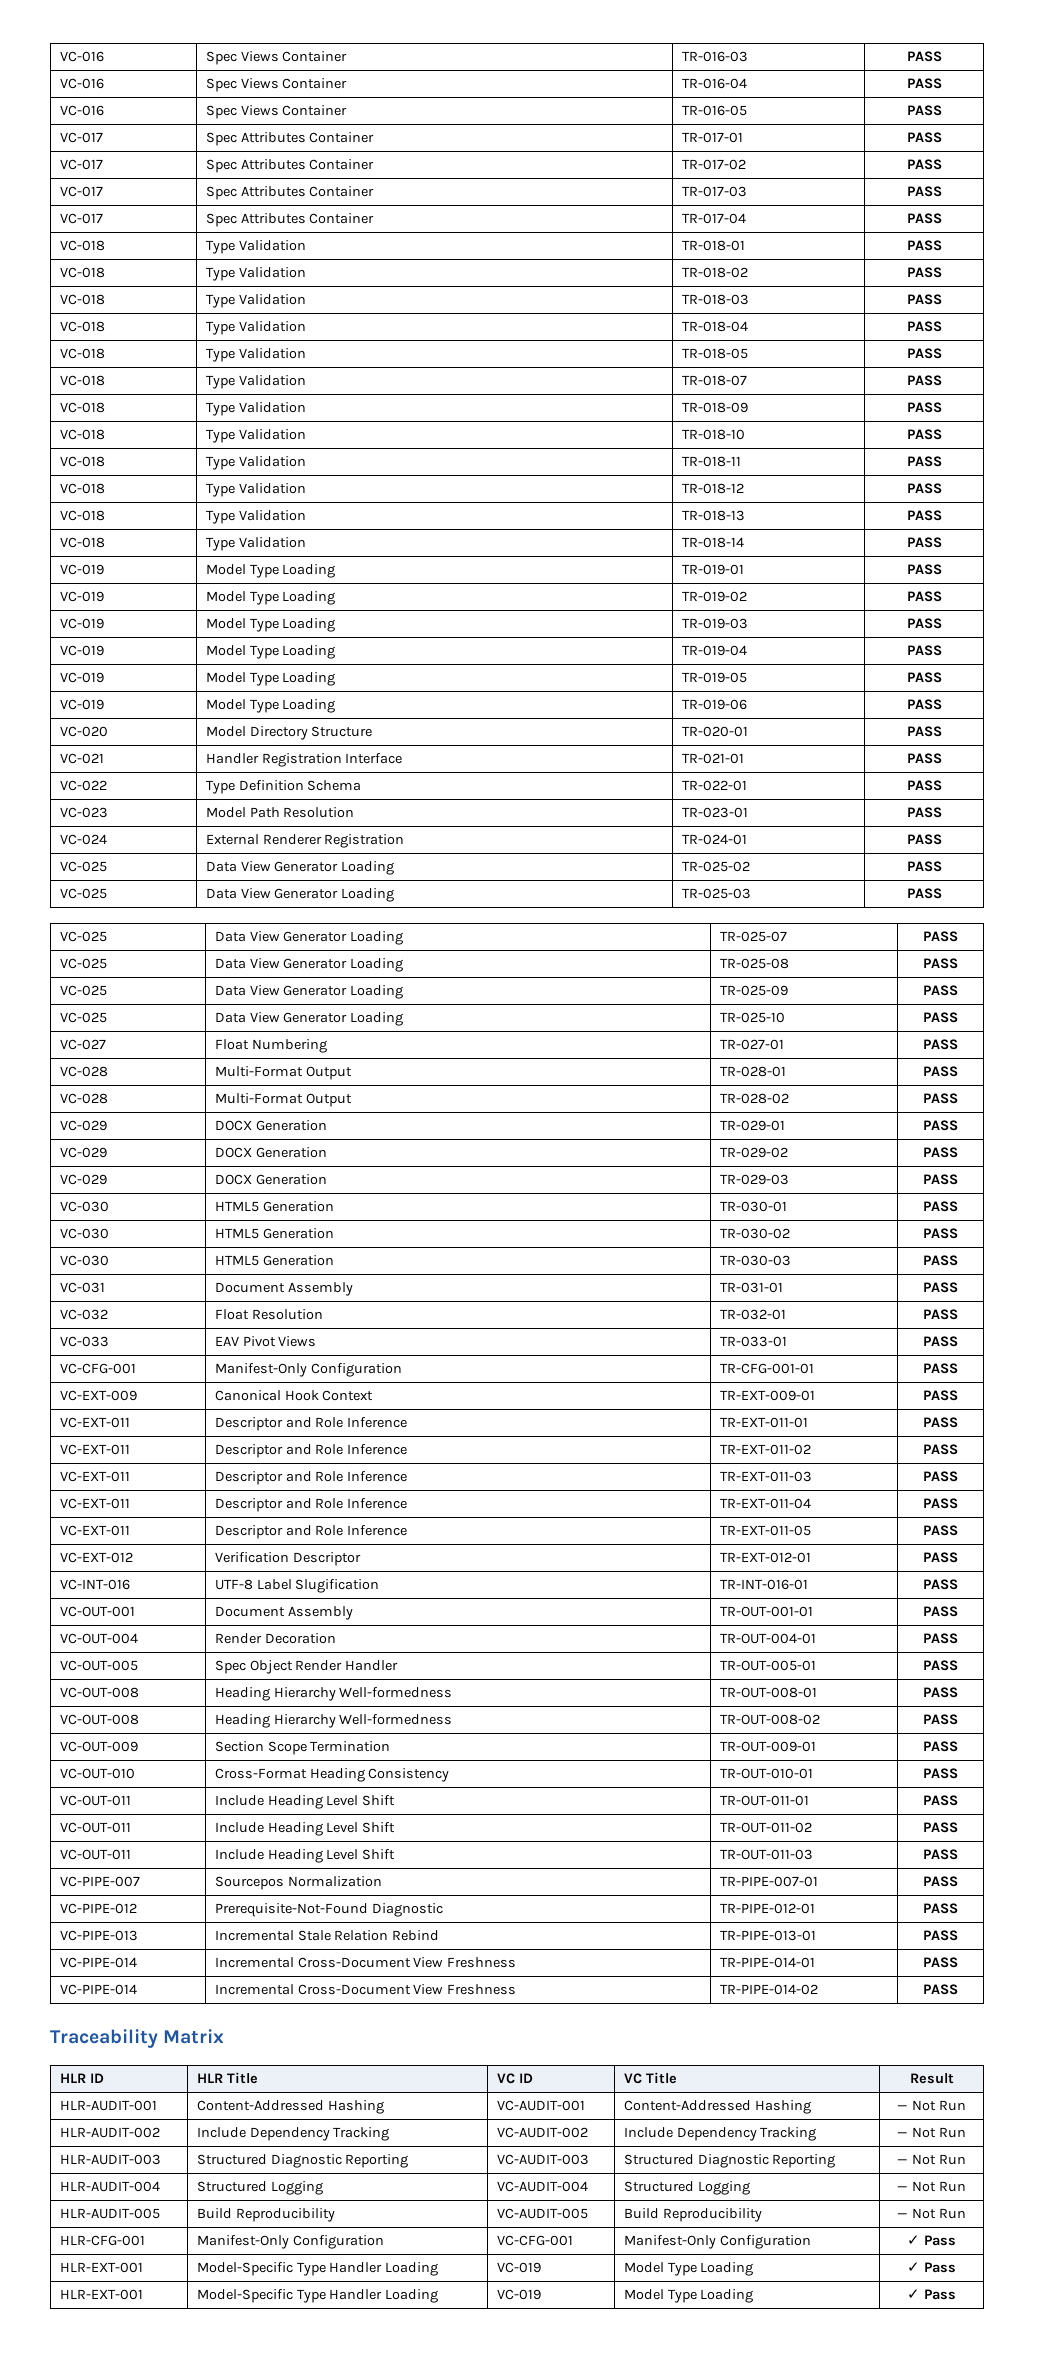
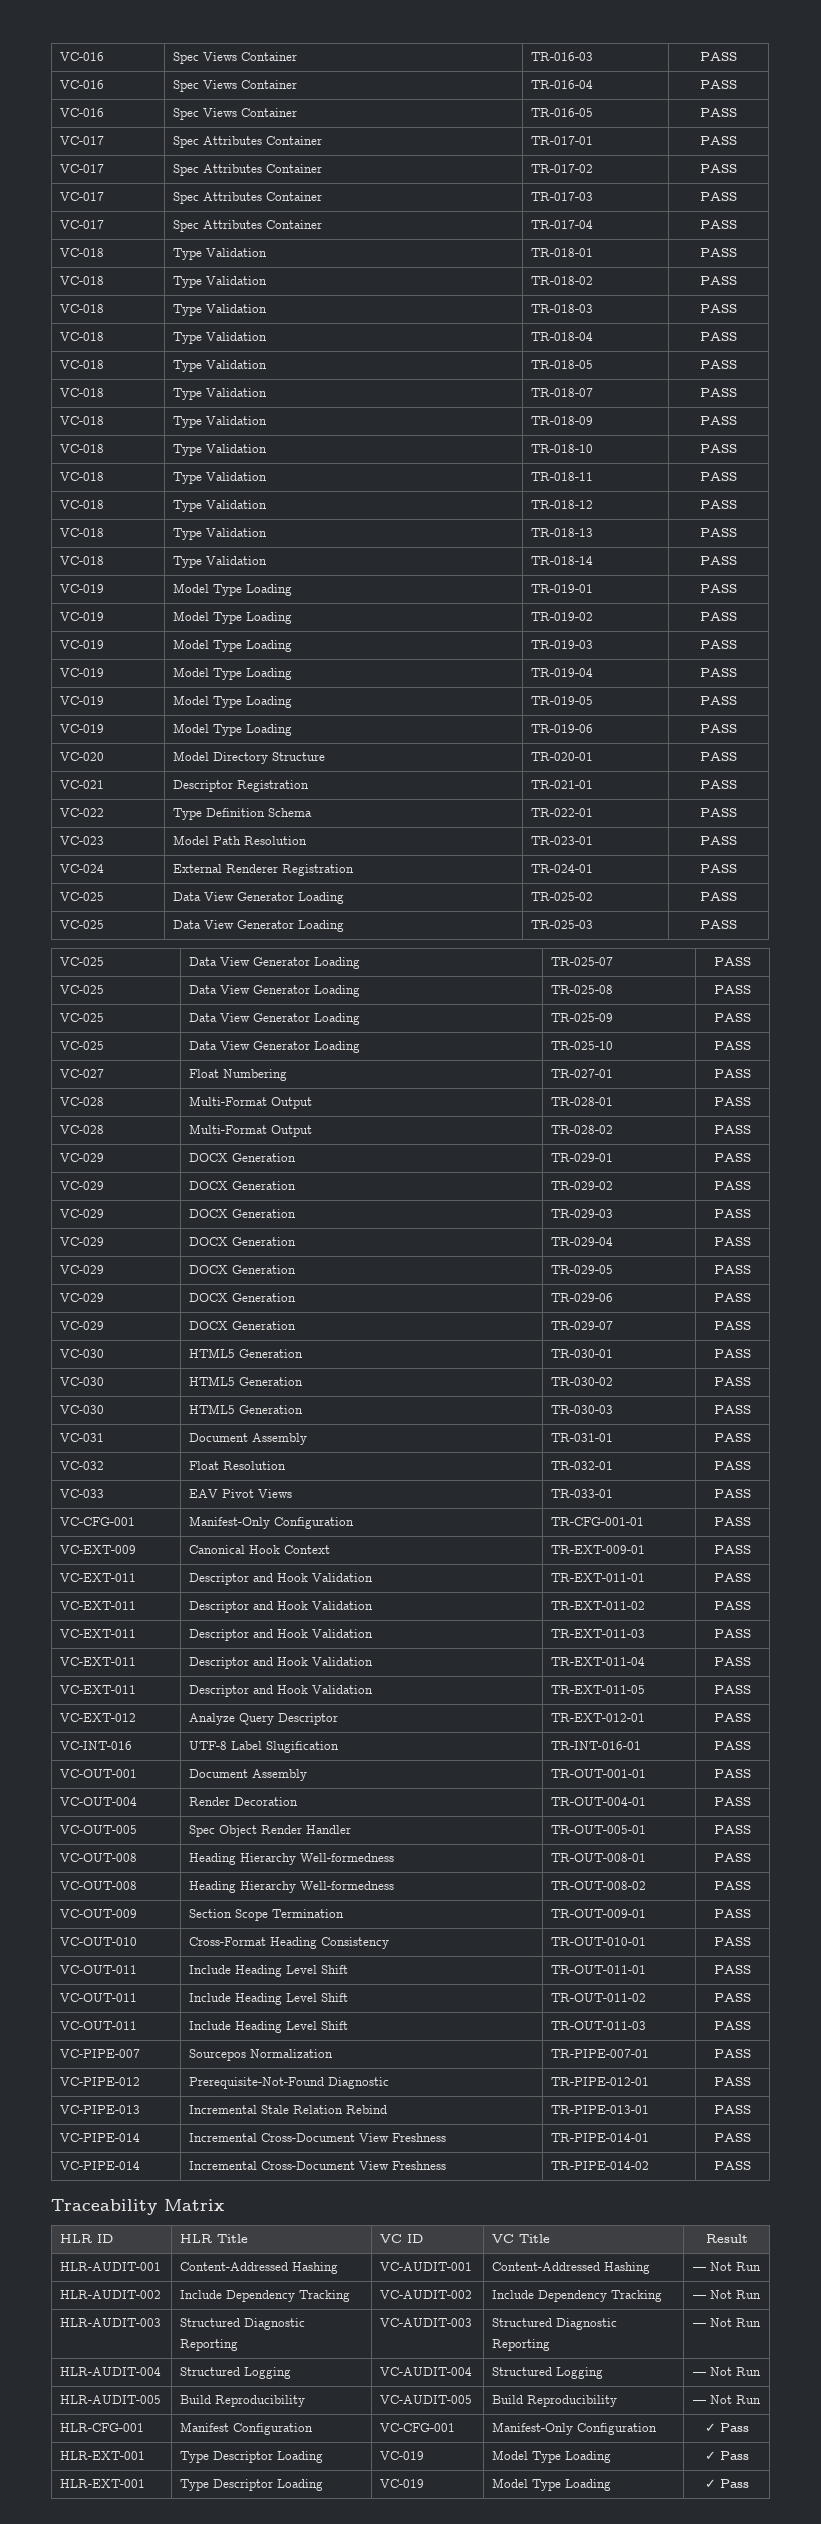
- VC-021 | Handler Registration Interface | TR-021-01 | PASS
+ VC-021 | Descriptor Registration | TR-021-01 | PASS
+ VC-029 | DOCX Generation | TR-029-04 | PASS
+ VC-029 | DOCX Generation | TR-029-05 | PASS
+ VC-029 | DOCX Generation | TR-029-06 | PASS
+ VC-029 | DOCX Generation | TR-029-07 | PASS
- VC-EXT-011 | Descriptor and Role Inference | TR-EXT-011-01 | PASS
+ VC-EXT-011 | Descriptor and Hook Validation | TR-EXT-011-01 | PASS
- VC-EXT-011 | Descriptor and Role Inference | TR-EXT-011-02 | PASS
+ VC-EXT-011 | Descriptor and Hook Validation | TR-EXT-011-02 | PASS
- VC-EXT-011 | Descriptor and Role Inference | TR-EXT-011-03 | PASS
+ VC-EXT-011 | Descriptor and Hook Validation | TR-EXT-011-03 | PASS
- VC-EXT-011 | Descriptor and Role Inference | TR-EXT-011-04 | PASS
+ VC-EXT-011 | Descriptor and Hook Validation | TR-EXT-011-04 | PASS
- VC-EXT-011 | Descriptor and Role Inference | TR-EXT-011-05 | PASS
+ VC-EXT-011 | Descriptor and Hook Validation | TR-EXT-011-05 | PASS
- VC-EXT-012 | Verification Descriptor | TR-EXT-012-01 | PASS
+ VC-EXT-012 | Analyze Query Descriptor | TR-EXT-012-01 | PASS
- HLR-CFG-001 | Manifest-Only Configuration | VC-CFG-001 | Manifest-Only Configuration | ✓ Pass
- HLR-EXT-001 | Model-Specific Type Handler Loading | VC-019 | Model Type Loading | ✓ Pass
- HLR-EXT-001 | Model-Specific Type Handler Loading | VC-019 | Model Type Loading | ✓ Pass
+ HLR-CFG-001 | Manifest Configuration | VC-CFG-001 | Manifest-Only Configuration | ✓ Pass
+ HLR-EXT-001 | Type Descriptor Loading | VC-019 | Model Type Loading | ✓ Pass
+ HLR-EXT-001 | Type Descriptor Loading | VC-019 | Model Type Loading | ✓ Pass

